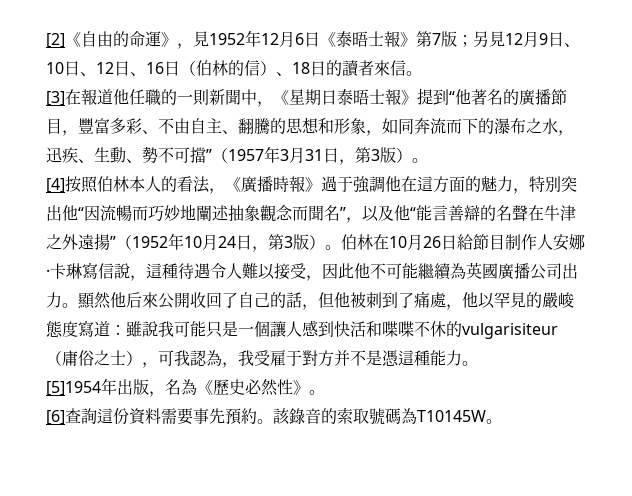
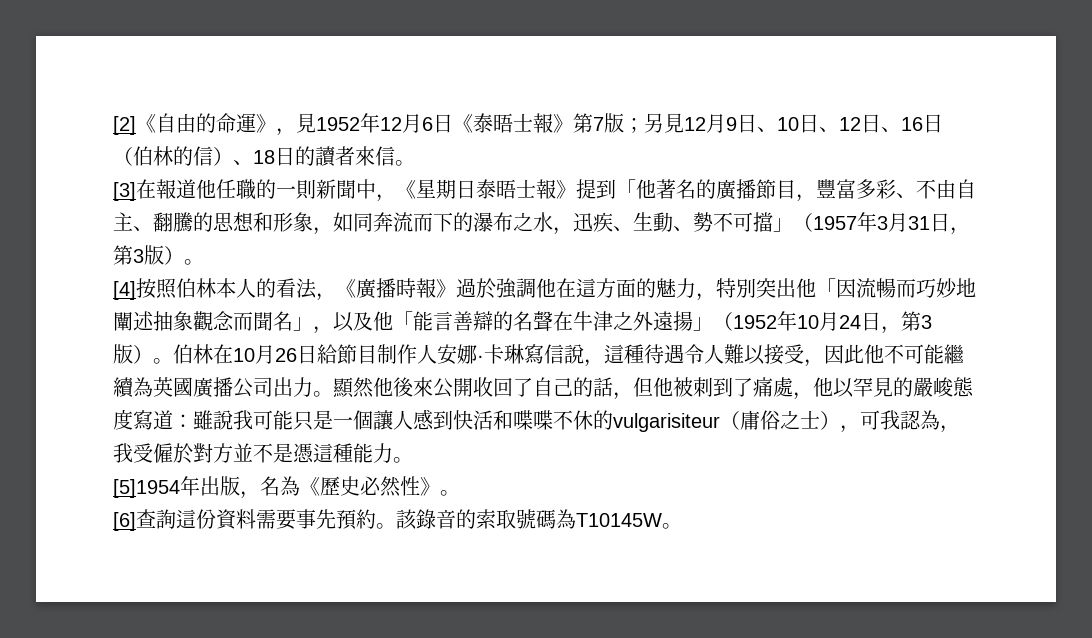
- [3]在報道他任職的一則新聞中，《星期日泰晤士報》提到“他著名的廣播節目，豐富多彩、不由自主、翻騰的思想和形象，如同奔流而下的瀑布之水，迅疾、生動、勢不可擋”（1957年3月31日，第3版）。
+ [3]在報道他任職的一則新聞中，《星期日泰晤士報》提到「他著名的廣播節目，豐富多彩、不由自主、翻騰的思想和形象，如同奔流而下的瀑布之水，迅疾、生動、勢不可擋」（1957年3月31日，第3版）。
- [4]按照伯林本人的看法，《廣播時報》過于強調他在這方面的魅力，特別突出他“因流暢而巧妙地闡述抽象觀念而聞名”，以及他“能言善辯的名聲在牛津之外遠揚”（1952年10月24日，第3版）。
+ [4]按照伯林本人的看法，《廣播時報》過於強調他在這方面的魅力，特別突出他「因流暢而巧妙地闡述抽象觀念而聞名」，以及他「能言善辯的名聲在牛津之外遠揚」（1952年10月24日，第3版）。
- 顯然他后來公開收回了自己的話，但他被刺到了痛處，他以罕見的嚴峻態度寫道：雖說我可能只是一個讓人感到快活和喋喋不休的vulgarisiteur（庸俗之士），可我認為，我受雇于對方并不是憑這種能力。
+ 顯然他後來公開收回了自己的話，但他被刺到了痛處，他以罕見的嚴峻態度寫道：雖說我可能只是一個讓人感到快活和喋喋不休的vulgarisiteur（庸俗之士），可我認為，我受僱於對方並不是憑這種能力。

